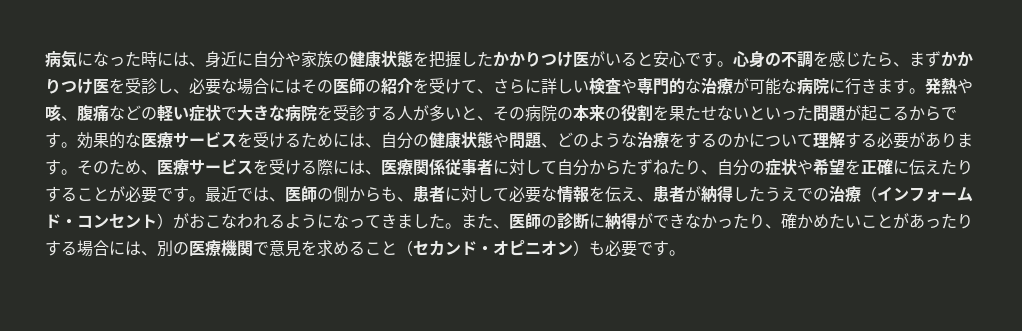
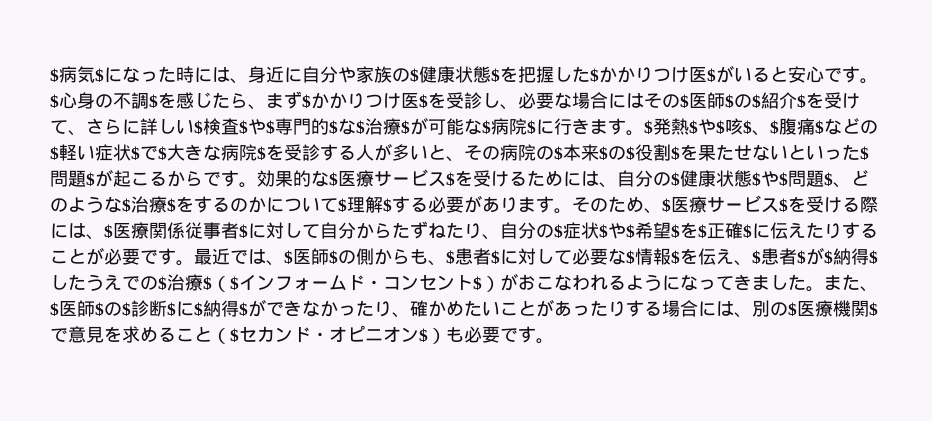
- 病気になった時には、身近に自分や家族の健康状態を把握したかかりつけ医がいると安心です。
+ $病気$になった時には、身近に自分や家族の$健康状態$を把握した$かかりつけ医$がいると安心です。
- 心身の不調を感じたら、まずかかりつけ医を受診し、必要な場合にはその医師の紹介を受けて、さらに詳しい検査や専門的な治療が可能な病院に行きます。発熱や咳、腹痛などの軽い症状で大きな病院を受診する人が多いと、その病院の本来の役割を果たせないといった問題が起こるからです。
+ $心身の不調$を感じたら、まず$かかりつけ医$を受診し、必要な場合にはその$医師$の$紹介$を受けて、さらに詳しい$検査$や$専門的$な$治療$が可能な$病院$に行きます。$発熱$や$咳$、$腹痛$などの$軽い症状$で$大きな病院$を受診する人が多いと、その病院の$本来$の$役割$を果たせないといった$問題$が起こるからです。
- 効果的な医療サービスを受けるためには、自分の健康状態や問題、どのような治療をするのかについて理解する必要があります。
+ 効果的な$医療サービス$を受けるためには、自分の$健康状態$や$問題$、どのような$治療$をするのかについて$理解$する必要があります。
- そのため、医療サービスを受ける際には、医療関係従事者に対して自分からたずねたり、自分の症状や希望を正確に伝えたりすることが必要です。
+ そのため、$医療サービス$を受ける際には、$医療関係従事者$に対して自分からたずねたり、自分の$症状$や$希望$を$正確$に伝えたりすることが必要です。
- 最近では、医師の側からも、患者に対して必要な情報を伝え、患者が納得したうえでの治療（インフォームド・コンセント）がおこなわれるようになってきました。
+ 最近では、$医師$の側からも、$患者$に対して必要な$情報$を伝え、$患者$が$納得$したうえでの$治療$（$インフォームド・コンセント$）がおこなわれるようになってきました。
- また、医師の診断に納得ができなかったり、確かめたいことがあったりする場合には、別の医療機関で意見を求めること（セカンド・オピニオン）も必要です。
+ また、$医師$の$診断$に$納得$ができなかったり、確かめたいことがあったりする場合には、別の$医療機関$で意見を求めること（$セカンド・オピニオン$）も必要です。

